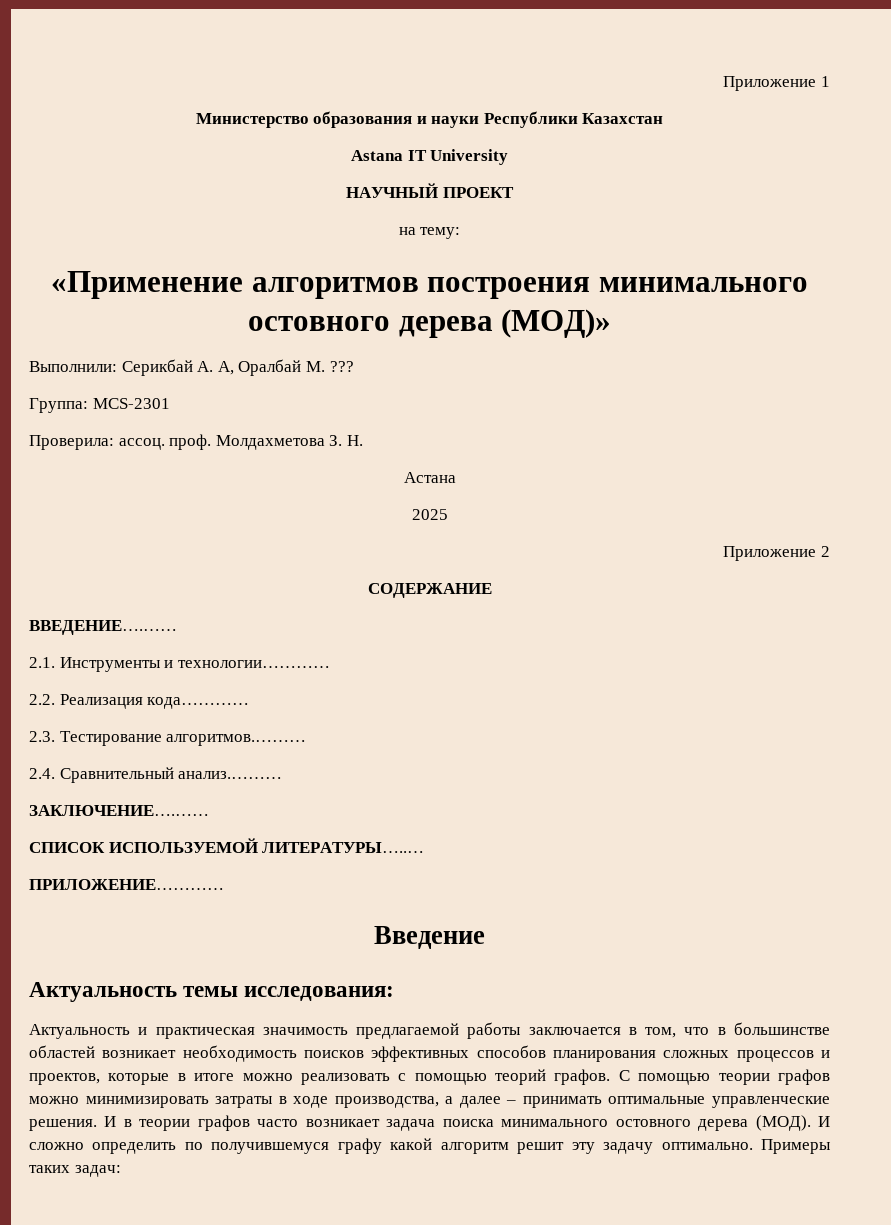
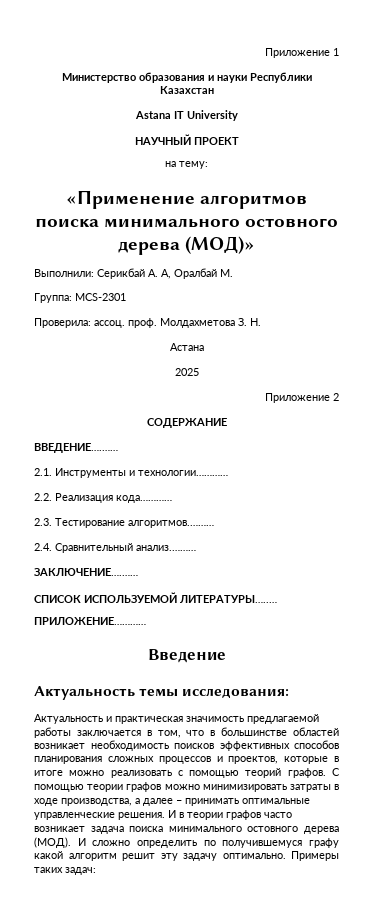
- «Применение алгоритмов построения минимального остовного дерева (МОД)»
+ «Применение алгоритмов поиска минимального остовного дерева (МОД)»
- Выполнили: Серикбай А. А, Оралбай М. ???
+ Выполнили: Серикбай А. А, Оралбай М.

